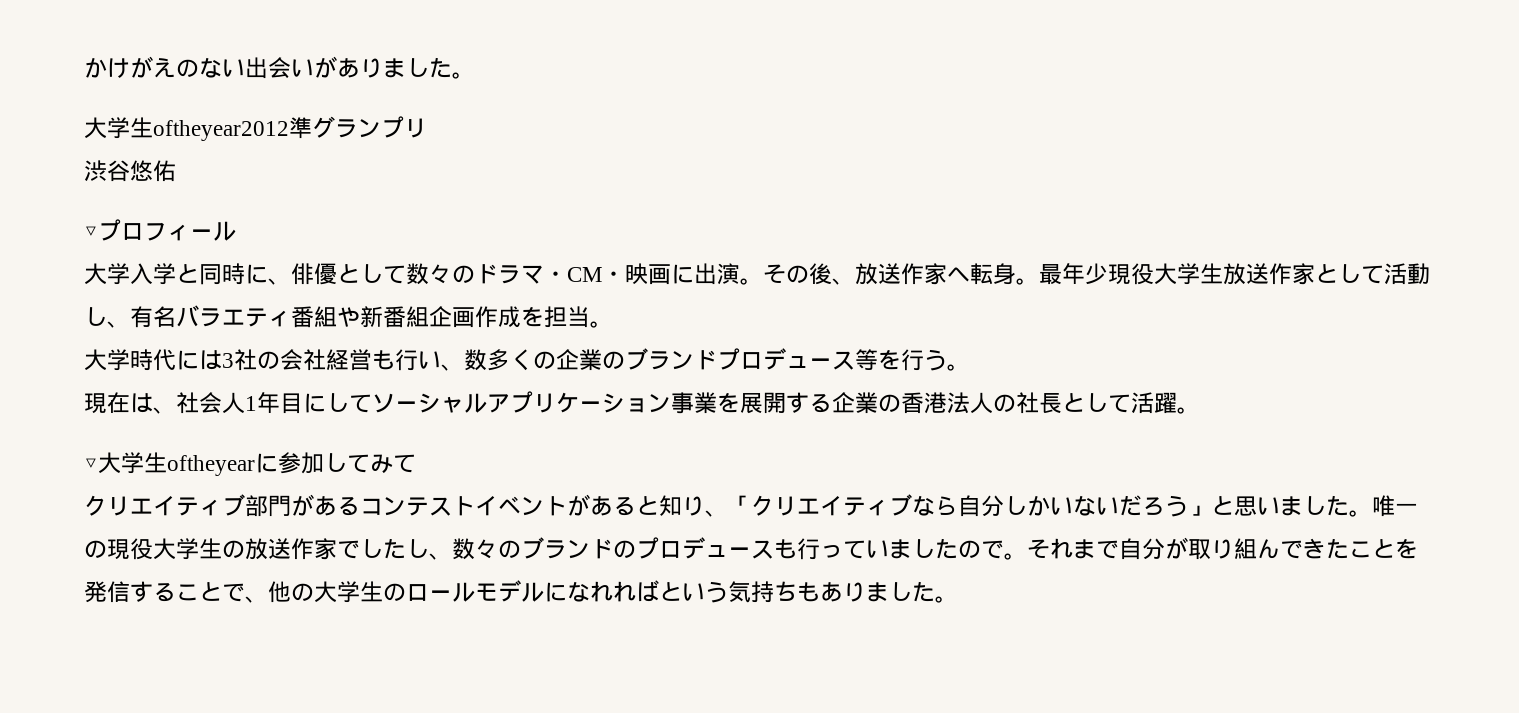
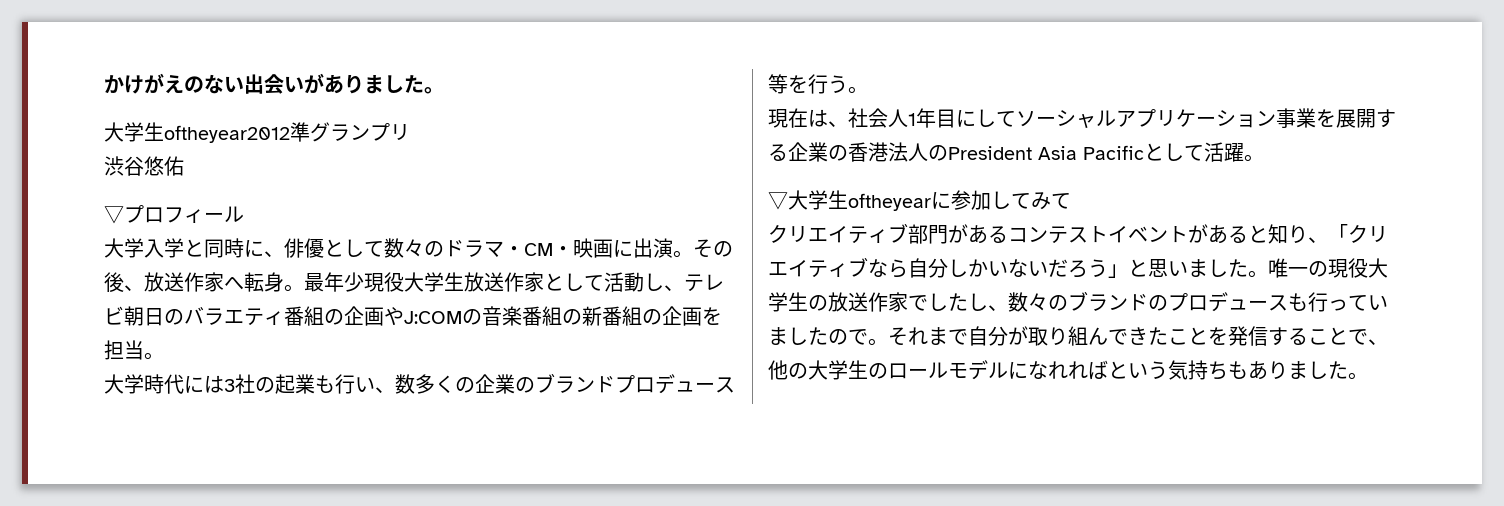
- 最年少現役大学生放送作家として活動し、有名バラエティ番組や新番組企画作成を担当。
+ 最年少現役大学生放送作家として活動し、テレビ朝日のバラエティ番組の企画やJ:COMの音楽番組の新番組の企画を担当。
- 大学時代には3社の会社経営も行い、数多くの企業のブランドプロデュース等を行う。
+ 大学時代には3社の起業も行い、数多くの企業のブランドプロデュース等を行う。
- 現在は、社会人1年目にしてソーシャルアプリケーション事業を展開する企業の香港法人の社長として活躍。
+ 現在は、社会人1年目にしてソーシャルアプリケーション事業を展開する企業の香港法人のPresident Asia Pacificとして活躍。

